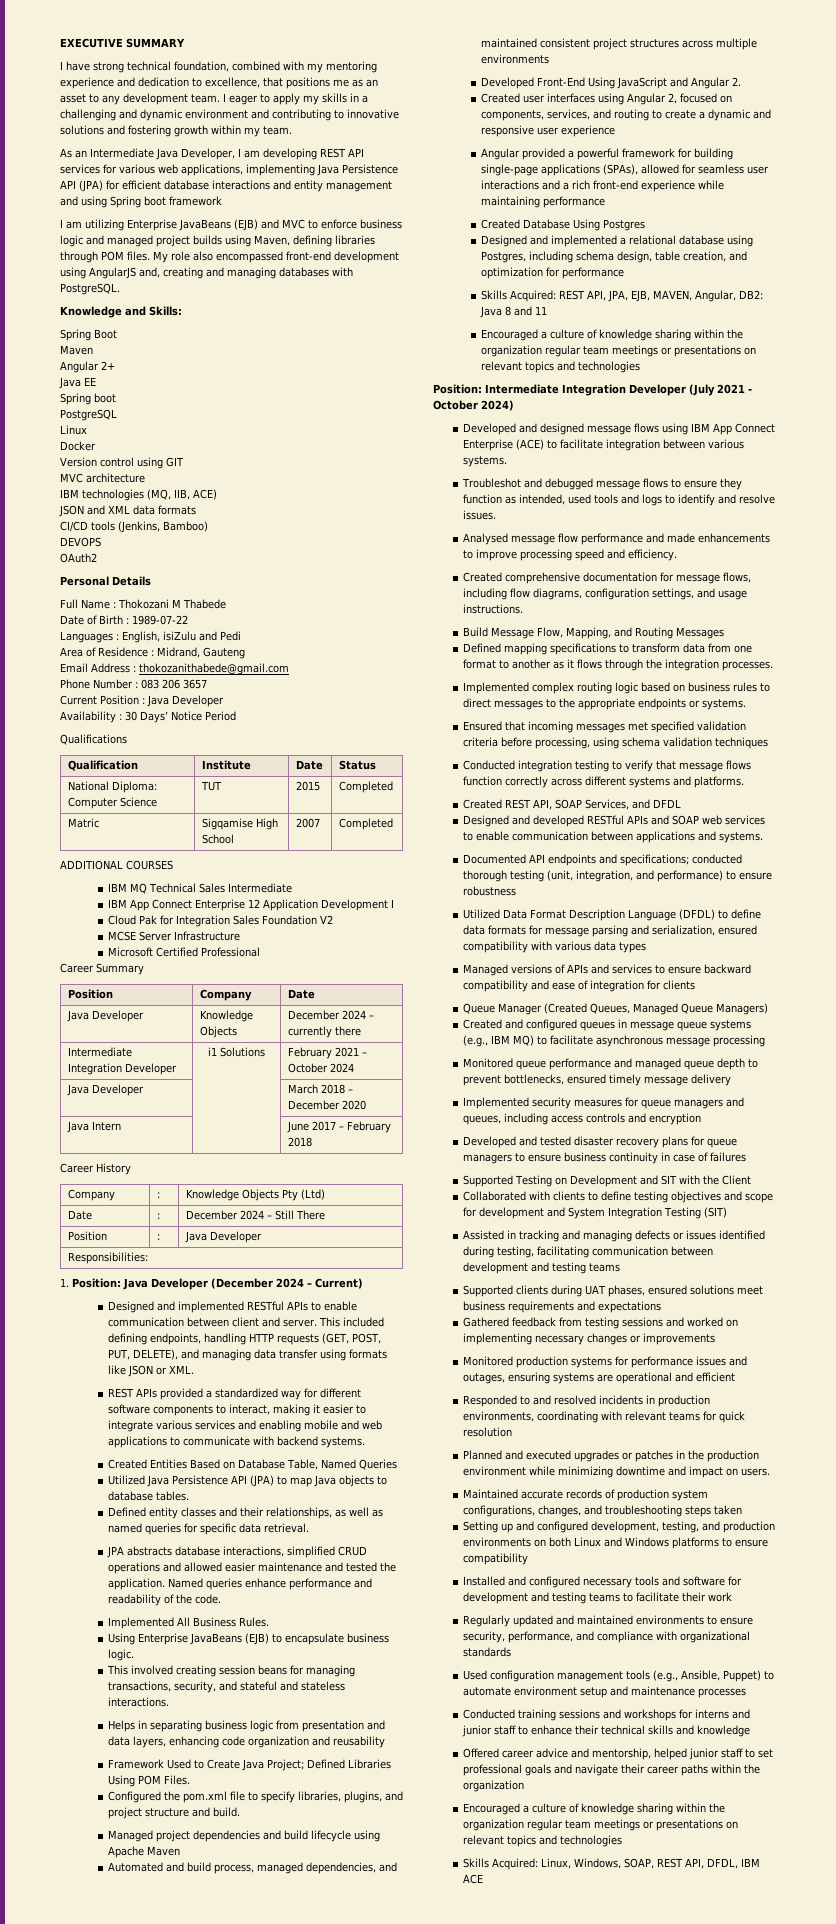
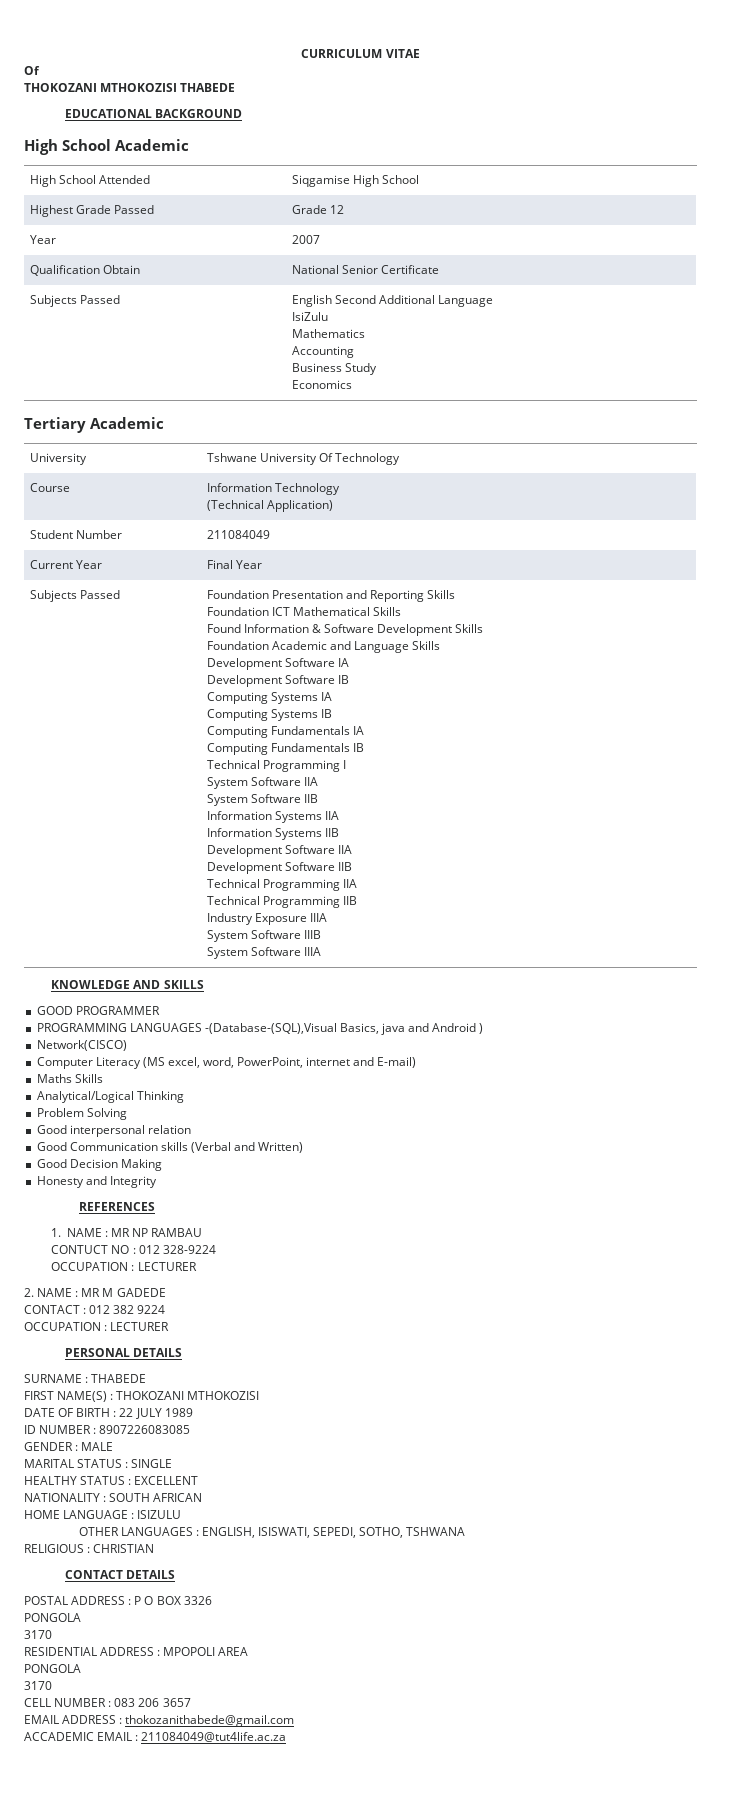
- EXECUTIVE SUMMARY
- I have strong technical foundation, combined with my mentoring experience and dedication to excellence, that positions me as an asset to any development team. I eager to apply my skills in a challenging and dynamic environment and contributing to innovative solutions and fostering growth within my team.
- As an Intermediate Java Developer, I am developing REST API services for various web applications, implementing Java Persistence API (JPA) for efficient database interactions and entity management and using Spring boot framework
- I am utilizing Enterprise JavaBeans (EJB) and MVC to enforce business logic and managed project builds using Maven, defining libraries through POM files. My role also encompassed front-end development using AngularJS and, creating and managing databases with PostgreSQL.
- Knowledge and Skills:
- Spring Boot
- Maven
- Angular 2+
- Java EE
- Spring boot
- PostgreSQL
- Linux
- Docker
- Version control using GIT
- MVC architecture
- IBM technologies (MQ, IIB, ACE)
- JSON and XML data formats
- CI/CD tools (Jenkins, Bamboo)
- DEVOPS
- OAuth2
- Personal Details
- Full Name : Thokozani M Thabede
- Date of Birth : 1989-07-22
- Languages : English, isiZulu and Pedi
- Area of Residence : Midrand, Gauteng
- Email Address : thokozanithabede@gmail.com
- Phone Number : 083 206 3657
- Current Position : Java Developer
- Availability : 30 Days’ Notice Period
- Qualifications
- Qualification | Institute | Date | Status
- National Diploma: Computer Science | TUT | 2015 | Completed
- Matric | Sigqamise High School | 2007 | Completed
- ADDITIONAL COURSES
- IBM MQ Technical Sales Intermediate
- IBM App Connect Enterprise 12 Application Development I
- Cloud Pak for Integration Sales Foundation V2
- MCSE Server Infrastructure
- Microsoft Certified Professional
- Career Summary
- Position | Company | Date
- Java Developer | Knowledge Objects | December 2024 – currently there
- Intermediate Integration Developer | i1 Solutions | February 2021 – October 2024
- Java Developer | | March 2018 – December 2020
- Java Intern | | June 2017 – February 2018
- Career History
- Company | : | Knowledge Objects Pty (Ltd)
- Date | : | December 2024 – Still There
- Position | : | Java Developer
- Responsibilities:
- 1. Position: Java Developer (December 2024 – Current)
- Designed and implemented RESTful APIs to enable communication between client and server. This included defining endpoints, handling HTTP requests (GET, POST, PUT, DELETE), and managing data transfer using formats like JSON or XML.
- REST APIs provided a standardized way for different software components to interact, making it easier to integrate various services and enabling mobile and web applications to communicate with backend systems.
- Created Entities Based on Database Table, Named Queries
- Utilized Java Persistence API (JPA) to map Java objects to database tables.
- Defined entity classes and their relationships, as well as named queries for specific data retrieval.
- JPA abstracts database interactions, simplified CRUD operations and allowed easier maintenance and tested the application. Named queries enhance performance and readability of the code.
- Implemented All Business Rules.
- Using Enterprise JavaBeans (EJB) to encapsulate business logic.
- This involved creating session beans for managing transactions, security, and stateful and stateless interactions.
- Helps in separating business logic from presentation and data layers, enhancing code organization and reusability
- Framework Used to Create Java Project; Defined Libraries Using POM Files.
- Configured the pom.xml file to specify libraries, plugins, and project structure and build.
- Managed project dependencies and build lifecycle using Apache Maven
- Automated and build process, managed dependencies, and maintained consistent project structures across multiple environments
- Developed Front-End Using JavaScript and Angular 2.
- Created user interfaces using Angular 2, focused on components, services, and routing to create a dynamic and responsive user experience
- Angular provided a powerful framework for building single-page applications (SPAs), allowed for seamless user interactions and a rich front-end experience while maintaining performance
- Created Database Using Postgres
- Designed and implemented a relational database using Postgres, including schema design, table creation, and optimization for performance
- Skills Acquired: REST API, JPA, EJB, MAVEN, Angular, DB2: Java 8 and 11
- Encouraged a culture of knowledge sharing within the organization regular team meetings or presentations on relevant topics and technologies
- Position: Intermediate Integration Developer (July 2021 - October 2024)
- Developed and designed message flows using IBM App Connect Enterprise (ACE) to facilitate integration between various systems.
- Troubleshot and debugged message flows to ensure they function as intended, used tools and logs to identify and resolve issues.
- Analysed message flow performance and made enhancements to improve processing speed and efficiency.
- Created comprehensive documentation for message flows, including flow diagrams, configuration settings, and usage instructions.
- Build Message Flow, Mapping, and Routing Messages
- Defined mapping specifications to transform data from one format to another as it flows through the integration processes.
- Implemented complex routing logic based on business rules to direct messages to the appropriate endpoints or systems.
- Ensured that incoming messages met specified validation criteria before processing, using schema validation techniques
- Conducted integration testing to verify that message flows function correctly across different systems and platforms.
- Created REST API, SOAP Services, and DFDL
- Designed and developed RESTful APIs and SOAP web services to enable communication between applications and systems.
- Documented API endpoints and specifications; conducted thorough testing (unit, integration, and performance) to ensure robustness
- Utilized Data Format Description Language (DFDL) to define data formats for message parsing and serialization, ensured compatibility with various data types
- Managed versions of APIs and services to ensure backward compatibility and ease of integration for clients
- Queue Manager (Created Queues, Managed Queue Managers)
- Created and configured queues in message queue systems (e.g., IBM MQ) to facilitate asynchronous message processing
- Monitored queue performance and managed queue depth to prevent bottlenecks, ensured timely message delivery
- Implemented security measures for queue managers and queues, including access controls and encryption
- Developed and tested disaster recovery plans for queue managers to ensure business continuity in case of failures
- Supported Testing on Development and SIT with the Client
- Collaborated with clients to define testing objectives and scope for development and System Integration Testing (SIT)
- Assisted in tracking and managing defects or issues identified during testing, facilitating communication between development and testing teams
- Supported clients during UAT phases, ensured solutions meet business requirements and expectations
- Gathered feedback from testing sessions and worked on implementing necessary changes or improvements
- Monitored production systems for performance issues and outages, ensuring systems are operational and efficient
- Responded to and resolved incidents in production environments, coordinating with relevant teams for quick resolution
- Planned and executed upgrades or patches in the production environment while minimizing downtime and impact on users.
- Maintained accurate records of production system configurations, changes, and troubleshooting steps taken
- Setting up and configured development, testing, and production environments on both Linux and Windows platforms to ensure compatibility
- Installed and configured necessary tools and software for development and testing teams to facilitate their work
- Regularly updated and maintained environments to ensure security, performance, and compliance with organizational standards
- Used configuration management tools (e.g., Ansible, Puppet) to automate environment setup and maintenance processes
- Conducted training sessions and workshops for interns and junior staff to enhance their technical skills and knowledge
- Offered career advice and mentorship, helped junior staff to set professional goals and navigate their career paths within the organization
- Encouraged a culture of knowledge sharing within the organization regular team meetings or presentations on relevant topics and technologies
- Skills Acquired: Linux, Windows, SOAP, REST API, DFDL, IBM ACE
+ CURRICULUM VITAE
+ Of
+ THOKOZANI MTHOKOZISI THABEDE
+ EDUCATIONAL BACKGROUND
+ High School Academic
+ High School Attended | Siqgamise High School
+ Highest Grade Passed | Grade 12
+ Year | 2007
+ Qualification Obtain | National Senior Certificate
+ Subjects Passed | English Second Additional Language
+ IsiZulu
+ Mathematics
+ Accounting
+ Business Study
+ Economics
+ Tertiary Academic
+ University | Tshwane University Of Technology
+ Course | Information Technology
+ (Technical Application)
+ Student Number | 211084049
+ Current Year | Final Year
+ Subjects Passed | Foundation Presentation and Reporting Skills
+ Foundation ICT Mathematical Skills
+ Found Information & Software Development Skills
+ Foundation Academic and Language Skills
+ Development Software IA
+ Development Software IB
+ Computing Systems IA
+ Computing Systems IB
+ Computing Fundamentals IA
+ Computing Fundamentals IB
+ Technical Programming I
+ System Software IIA
+ System Software IIB
+ Information Systems IIA
+ Information Systems IIB
+ Development Software IIA
+ Development Software IIB
+ Technical Programming IIA
+ Technical Programming IIB
+ Industry Exposure IIIA
+ System Software IIIB
+ System Software IIIA
+ KNOWLEDGE AND SKILLS
+ GOOD PROGRAMMER
+ PROGRAMMING LANGUAGES -(Database-(SQL),Visual Basics, java and Android )
+ Network(CISCO)
+ Computer Literacy (MS excel, word, PowerPoint, internet and E-mail)
+ Maths Skills
+ Analytical/Logical Thinking
+ Problem Solving
+ Good interpersonal relation
+ Good Communication skills (Verbal and Written)
+ Good Decision Making
+ Honesty and Integrity
+ REFERENCES
+ 1. NAME : MR NP RAMBAU
+ CONTUCT NO : 012 328-9224
+ OCCUPATION : LECTURER
+ 2. NAME : MR M GADEDE
+ CONTACT : 012 382 9224
+ OCCUPATION : LECTURER
+ PERSONAL DETAILS
+ SURNAME : THABEDE
+ FIRST NAME(S) : THOKOZANI MTHOKOZISI
+ DATE OF BIRTH : 22 JULY 1989
+ ID NUMBER : 8907226083085
+ GENDER : MALE
+ MARITAL STATUS : SINGLE
+ HEALTHY STATUS : EXCELLENT
+ NATIONALITY : SOUTH AFRICAN
+ HOME LANGUAGE : ISIZULU
+ OTHER LANGUAGES : ENGLISH, ISISWATI, SEPEDI, SOTHO, TSHWANA
+ RELIGIOUS : CHRISTIAN
+ CONTACT DETAILS
+ POSTAL ADDRESS : P O BOX 3326
+ PONGOLA
+ 3170
+ RESIDENTIAL ADDRESS : MPOPOLI AREA
+ PONGOLA
+ 3170
+ CELL NUMBER : 083 206 3657
+ EMAIL ADDRESS : thokozanithabede@gmail.com
+ ACCADEMIC EMAIL : 211084049@tut4life.ac.za

